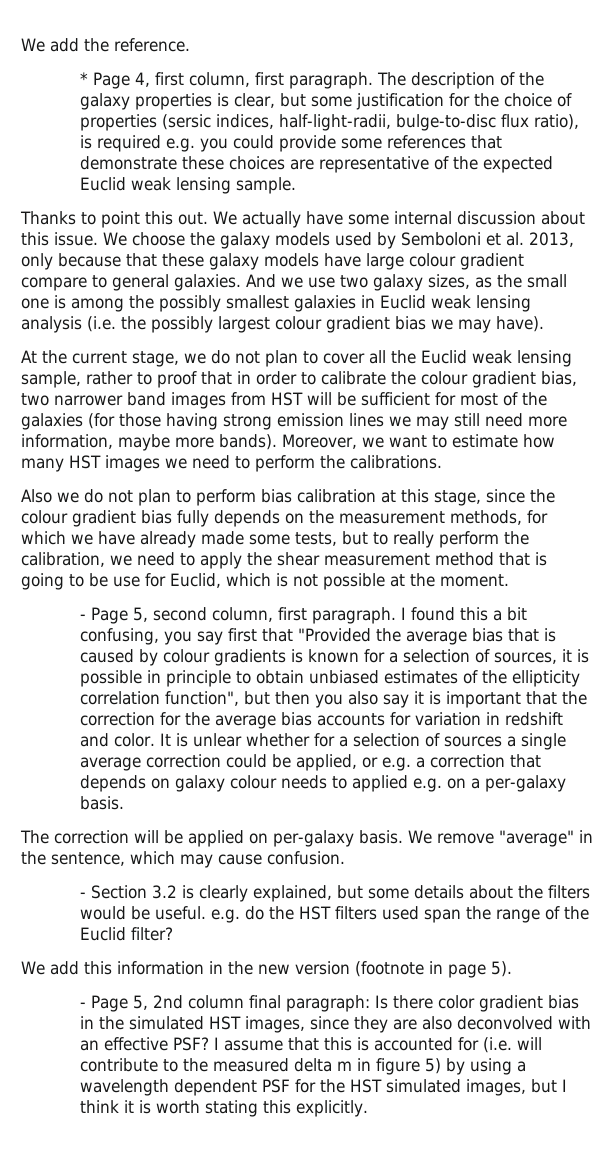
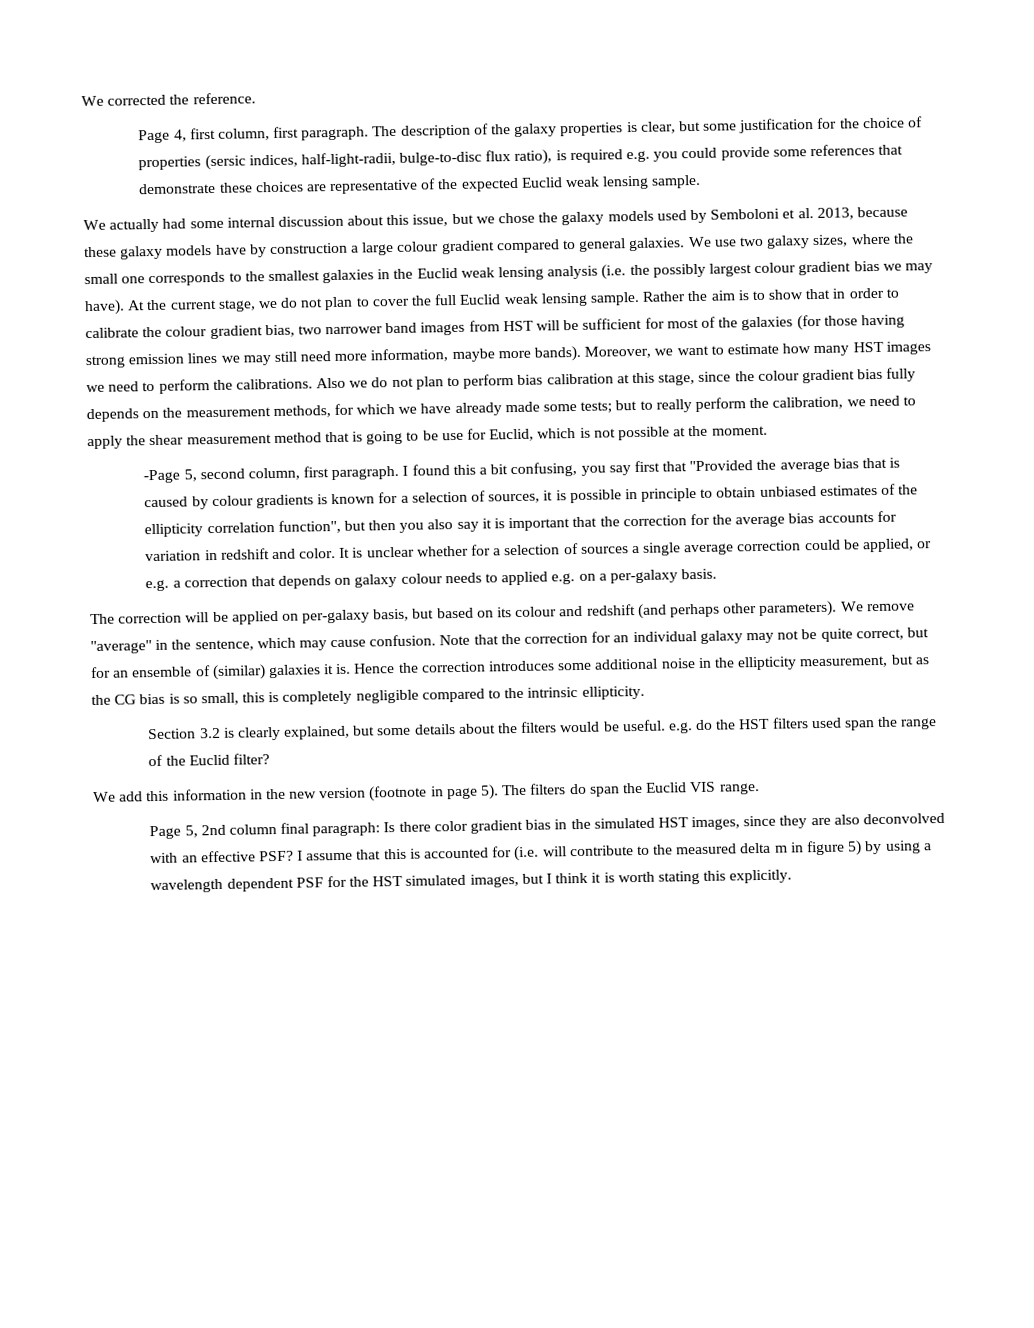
- We add the reference.
+ We corrected the reference.
- * Page 4, first column, first paragraph.
+ Page 4, first column, first paragraph.
- Thanks to point this out. We actually have some internal discussion about this issue. We choose the galaxy models used by Semboloni et al. 2013, only because that these galaxy models have large colour gradient compare to general galaxies.
+ We actually had some internal discussion about this issue, but we chose the galaxy models used by Semboloni et al. 2013, because these galaxy models have by construction a large colour gradient compared to general galaxies.
- And we use two galaxy sizes, as the small one is among the possibly smallest galaxies in Euclid weak lensing analysis (i.e. the possibly largest colour gradient bias we may have).
- At the current stage, we do not plan to cover all the Euclid weak lensing sample, rather to proof that in order to calibrate the colour gradient bias, two narrower band images from HST will be sufficient for most of the galaxies (for those having strong emission lines we may still need more information, maybe more bands).
+ We use two galaxy sizes, where the small one corresponds to the smallest galaxies in the Euclid weak lensing analysis (i.e. the possibly largest colour gradient bias we may have). At the current stage, we do not plan to cover the full Euclid weak lensing sample. Rather the aim is to show that in order to calibrate the colour gradient bias, two narrower band images from HST will be sufficient for most of the galaxies (for those having strong emission lines we may still need more information, maybe more bands).
- Moreover, we want to estimate how many HST images we need to perform the calibrations.
- Also we do not plan to perform bias calibration at this stage, since the colour gradient bias fully depends on the measurement methods, for which we have already made some tests, but to really perform the calibration, we need to apply the shear measurement method that is going to be use for Euclid, which is not possible at the moment.
+ Moreover, we want to estimate how many HST images we need to perform the calibrations. Also we do not plan to perform bias calibration at this stage, since the colour gradient bias fully depends on the measurement methods, for which we have already made some tests; but to really perform the calibration, we need to apply the shear measurement method that is going to be use for Euclid, which is not possible at the moment.
- - Page 5, second column, first paragraph.
+ -Page 5, second column, first paragraph.
- It is unlear whether for a selection of sources a single average correction could be applied, or e.g. a correction that depends on galaxy colour needs to applied e.g. on a per-galaxy basis.
+ It is unclear whether for a selection of sources a single average correction could be applied, or e.g. a correction that depends on galaxy colour needs to applied e.g. on a per-galaxy basis.
- The correction will be applied on per-galaxy basis.
+ The correction will be applied on per-galaxy basis, but based on its colour and redshift (and perhaps other parameters).
- We remove "average" in the sentence, which may cause confusion.
- - Section 3.2 is clearly explained, but some details about the filters would be useful. e.g. do the HST filters used span the range of the Euclid filter?
+ We remove "average" in the sentence, which may cause confusion. Note that the correction for an individual galaxy may not be quite correct, but for an ensemble of (similar) galaxies it is. Hence the correction introduces some additional noise in the ellipticity measurement, but as the CG bias is so small, this is completely negligible compared to the intrinsic ellipticity.
+ Section 3.2 is clearly explained, but some details about the filters would be useful. e.g. do the HST filters used span the range of the Euclid filter?
- We add this information in the new version (footnote in page 5).
- - Page 5, 2nd column final paragraph: Is there color gradient bias in the simulated HST images, since they are also deconvolved with an effective PSF?
+ We add this information in the new version (footnote in page 5). The filters do span the Euclid VIS range.
+ Page 5, 2nd column final paragraph: Is there color gradient bias in the simulated HST images, since they are also deconvolved with an effective PSF?

